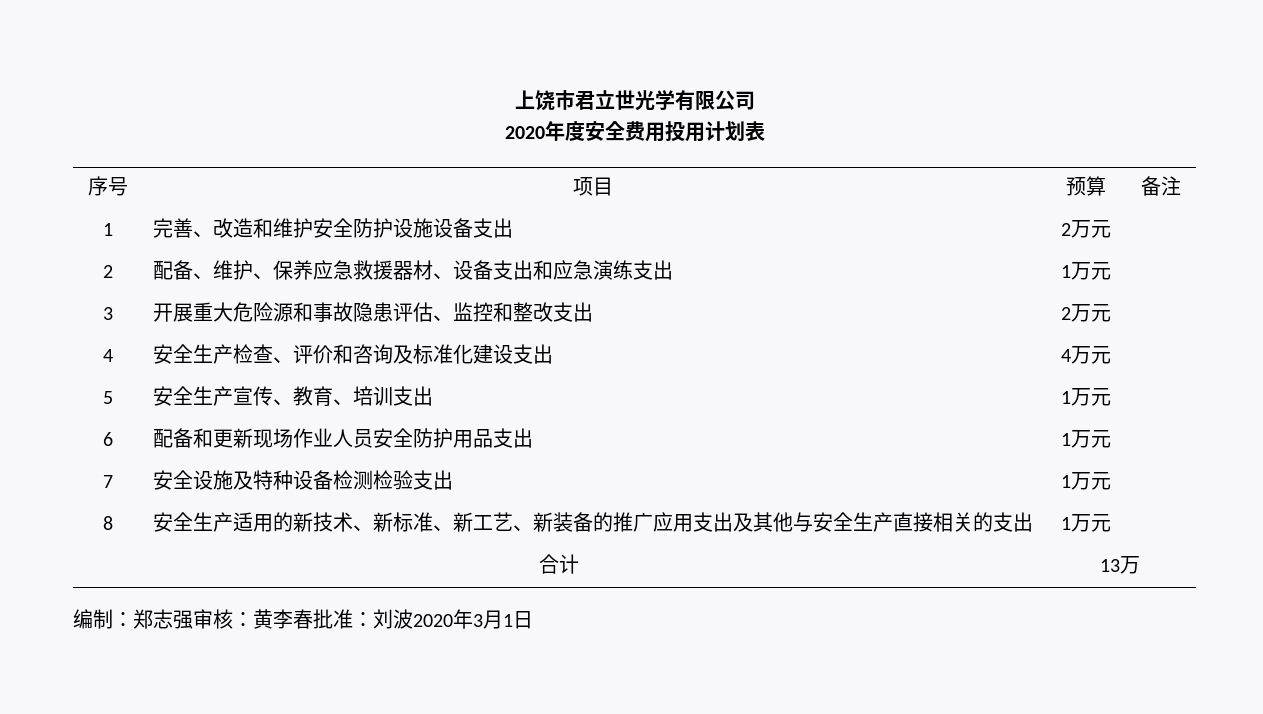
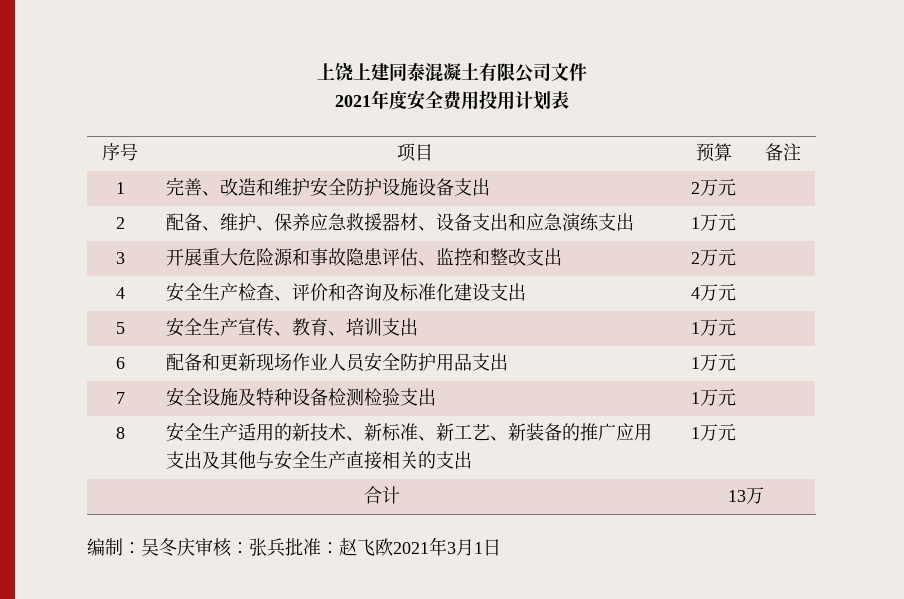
- 上饶市君立世光学有限公司
- 2020年度安全费用投用计划表
+ 上饶上建同泰混凝土有限公司文件
+ 2021年度安全费用投用计划表
- 编制：郑志强审核：黄李春批准：刘波2020年3月1日
+ 编制：吴冬庆审核：张兵批准：赵飞欧2021年3月1日

